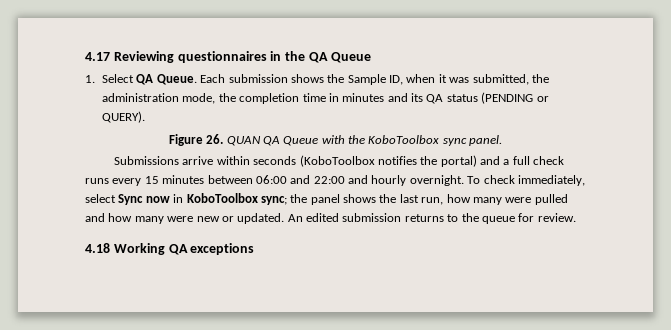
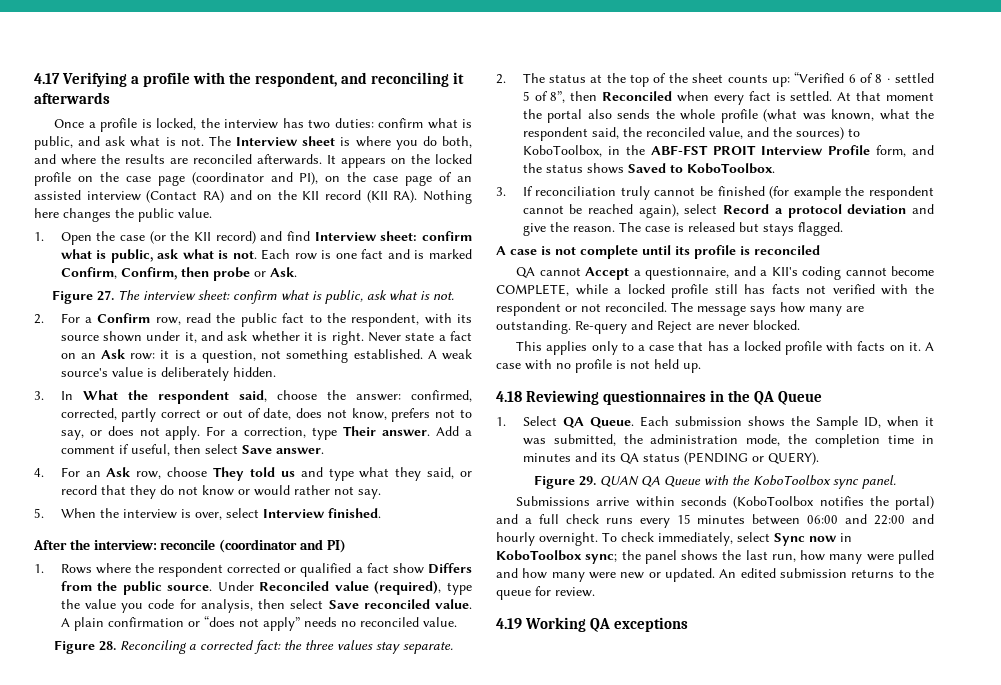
- 4.17 Reviewing questionnaires in the QA Queue
+ 4.17 Verifying a profile with the respondent, and reconciling it afterwards
+ Once a profile is locked, the interview has two duties: confirm what is public, and ask what is not. The Interview sheet is where you do both, and where the results are reconciled afterwards. It appears on the locked profile on the case page (coordinator and PI), on the case page of an assisted interview (Contact RA) and on the KII record (KII RA). Nothing here changes the public value.
+ 1. Open the case (or the KII record) and find Interview sheet: confirm what is public, ask what is not. Each row is one fact and is marked Confirm, Confirm, then probe or Ask.
+ Figure 27. The interview sheet: confirm what is public, ask what is not.
+ 2. For a Confirm row, read the public fact to the respondent, with its source shown under it, and ask whether it is right. Never state a fact on an Ask row: it is a question, not something established. A weak source's value is deliberately hidden.
+ 3. In What the respondent said, choose the answer: confirmed, corrected, partly correct or out of date, does not know, prefers not to say, or does not apply. For a correction, type Their answer. Add a comment if useful, then select Save answer.
+ 4. For an Ask row, choose They told us and type what they said, or record that they do not know or would rather not say.
+ 5. When the interview is over, select Interview finished.
+ After the interview: reconcile (coordinator and PI)
+ 1. Rows where the respondent corrected or qualified a fact show Differs from the public source. Under Reconciled value (required), type the value you code for analysis, then select Save reconciled value. A plain confirmation or “does not apply” needs no reconciled value.
+ Figure 28. Reconciling a corrected fact: the three values stay separate.
+ 2. The status at the top of the sheet counts up: “Verified 6 of 8 · settled 5 of 8”, then Reconciled when every fact is settled. At that moment the portal also sends the whole profile (what was known, what the respondent said, the reconciled value, and the sources) to KoboToolbox, in the ABF-FST PROIT Interview Profile form, and the status shows Saved to KoboToolbox.
+ 3. If reconciliation truly cannot be finished (for example the respondent cannot be reached again), select Record a protocol deviation and give the reason. The case is released but stays flagged.
+ A case is not complete until its profile is reconciled
+ QA cannot Accept a questionnaire, and a KII's coding cannot become COMPLETE, while a locked profile still has facts not verified with the respondent or not reconciled. The message says how many are outstanding. Re-query and Reject are never blocked.
+ This applies only to a case that has a locked profile with facts on it. A case with no profile is not held up.
+ 4.18 Reviewing questionnaires in the QA Queue
- Figure 26. QUAN QA Queue with the KoboToolbox sync panel.
+ Figure 29. QUAN QA Queue with the KoboToolbox sync panel.
- 4.18 Working QA exceptions
+ 4.19 Working QA exceptions

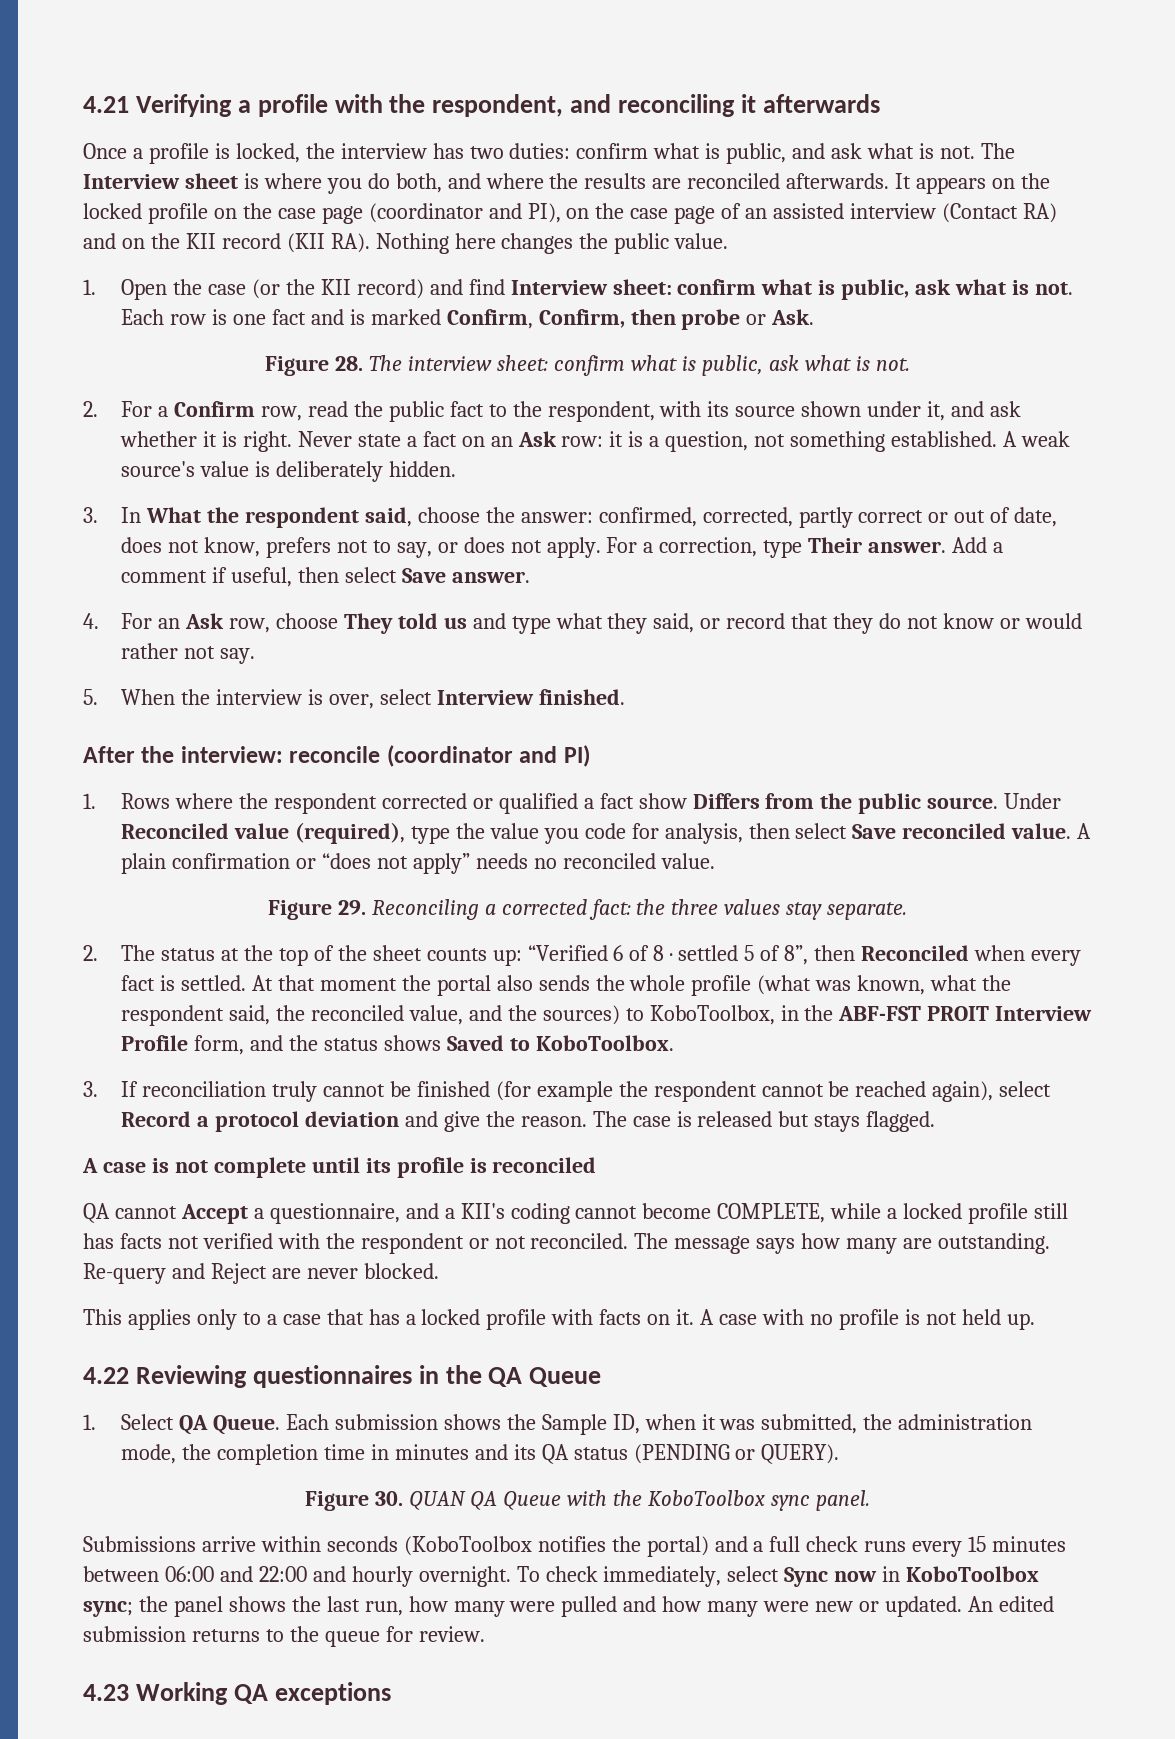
- 4.17 Verifying a profile with the respondent, and reconciling it afterwards
+ 4.21 Verifying a profile with the respondent, and reconciling it afterwards
- Figure 27. The interview sheet: confirm what is public, ask what is not.
+ Figure 28. The interview sheet: confirm what is public, ask what is not.
- Figure 28. Reconciling a corrected fact: the three values stay separate.
+ Figure 29. Reconciling a corrected fact: the three values stay separate.
- 4.18 Reviewing questionnaires in the QA Queue
+ 4.22 Reviewing questionnaires in the QA Queue
- Figure 29. QUAN QA Queue with the KoboToolbox sync panel.
+ Figure 30. QUAN QA Queue with the KoboToolbox sync panel.
- 4.19 Working QA exceptions
+ 4.23 Working QA exceptions

